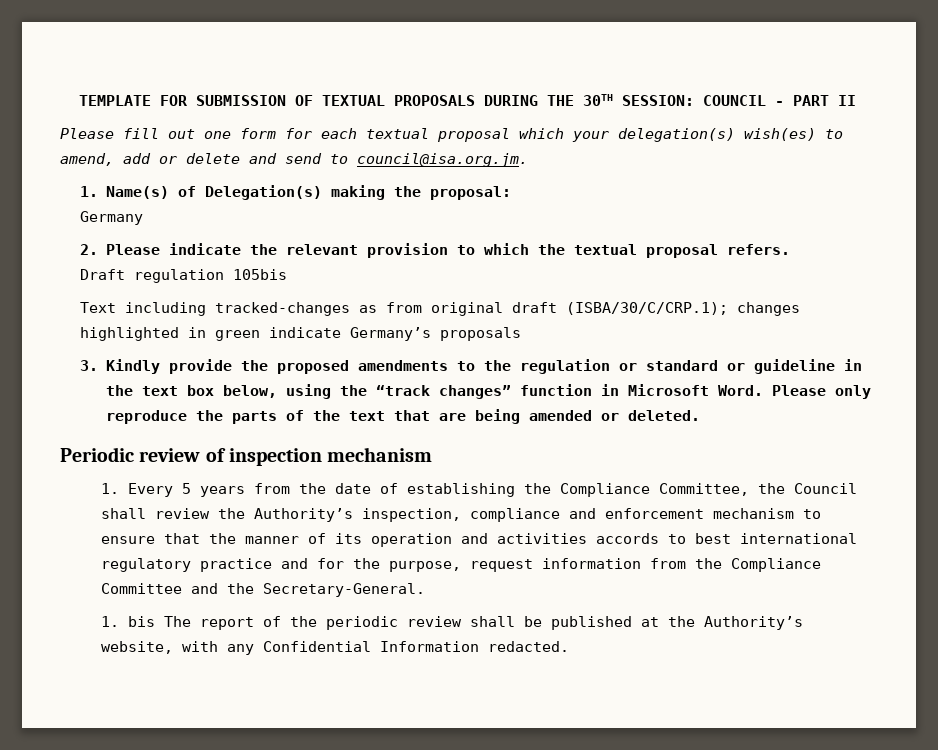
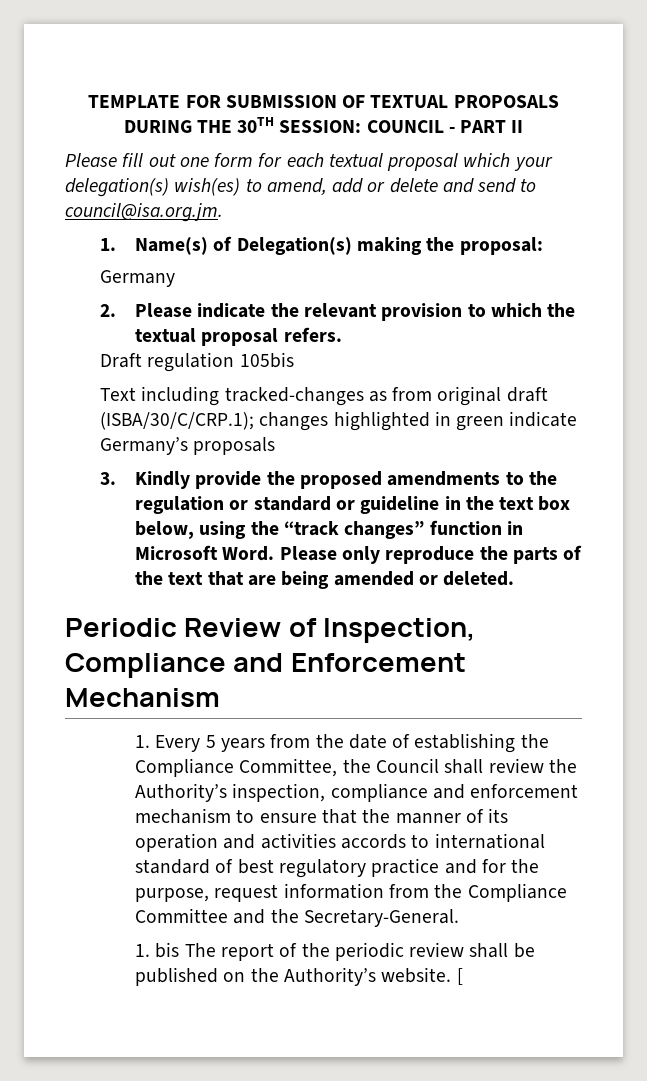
- Periodic review of inspection mechanism
+ Periodic Review of Inspection, Compliance and Enforcement Mechanism
- 1. Every 5 years from the date of establishing the Compliance Committee, the Council shall review the Authority’s inspection, compliance and enforcement mechanism to ensure that the manner of its operation and activities accords to best international regulatory practice and for the purpose, request information from the Compliance Committee and the Secretary-General.
+ 1. Every 5 years from the date of establishing the Compliance Committee, the Council shall review the Authority’s inspection, compliance and enforcement mechanism to ensure that the manner of its operation and activities accords to international standard of best regulatory practice and for the purpose, request information from the Compliance Committee and the Secretary-General.
- 1. bis The report of the periodic review shall be published at the Authority’s website, with any Confidential Information redacted.
+ 1. bis The report of the periodic review shall be published on the Authority’s website. [

